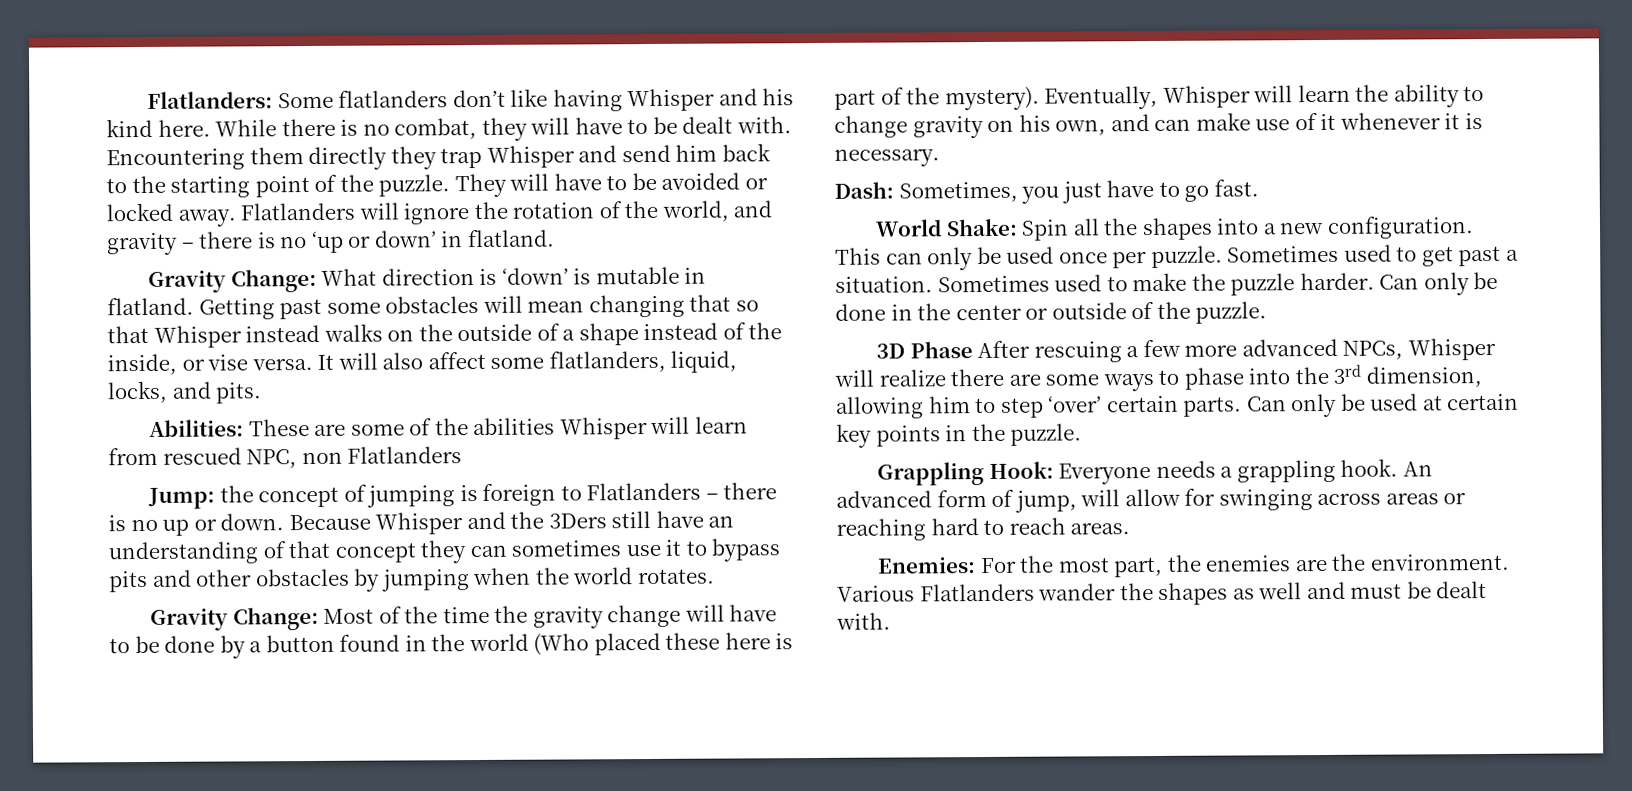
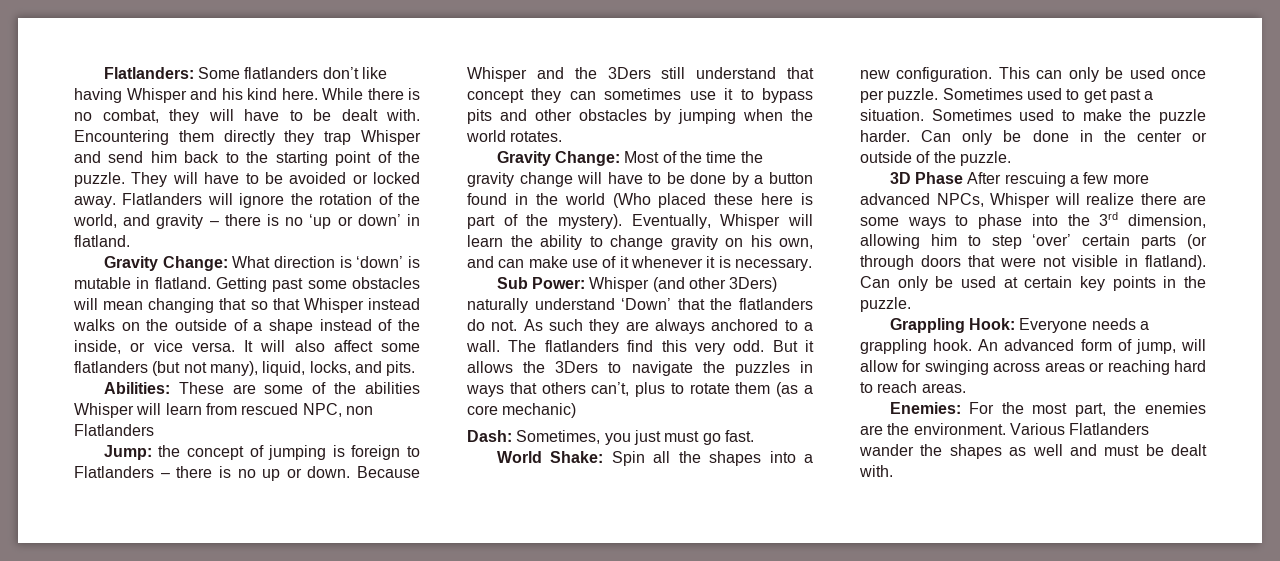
- Getting past some obstacles will mean changing that so that Whisper instead walks on the outside of a shape instead of the inside, or vise versa.
+ Getting past some obstacles will mean changing that so that Whisper instead walks on the outside of a shape instead of the inside, or vice versa.
- It will also affect some flatlanders, liquid, locks, and pits.
+ It will also affect some flatlanders (but not many), liquid, locks, and pits.
- Because Whisper and the 3Ders still have an understanding of that concept they can sometimes use it to bypass pits and other obstacles by jumping when the world rotates.
+ Because Whisper and the 3Ders still understand that concept they can sometimes use it to bypass pits and other obstacles by jumping when the world rotates.
+ Sub Power: Whisper (and other 3Ders) naturally understand ‘Down’ that the flatlanders do not. As such they are always anchored to a wall. The flatlanders find this very odd. But it allows the 3Ders to navigate the puzzles in ways that others can’t, plus to rotate them (as a core mechanic)
- Dash: Sometimes, you just have to go fast.
+ Dash: Sometimes, you just must go fast.
- 3D Phase After rescuing a few more advanced NPCs, Whisper will realize there are some ways to phase into the 3rd dimension, allowing him to step ‘over’ certain parts.
+ 3D Phase After rescuing a few more advanced NPCs, Whisper will realize there are some ways to phase into the 3rd dimension, allowing him to step ‘over’ certain parts (or through doors that were not visible in flatland).

